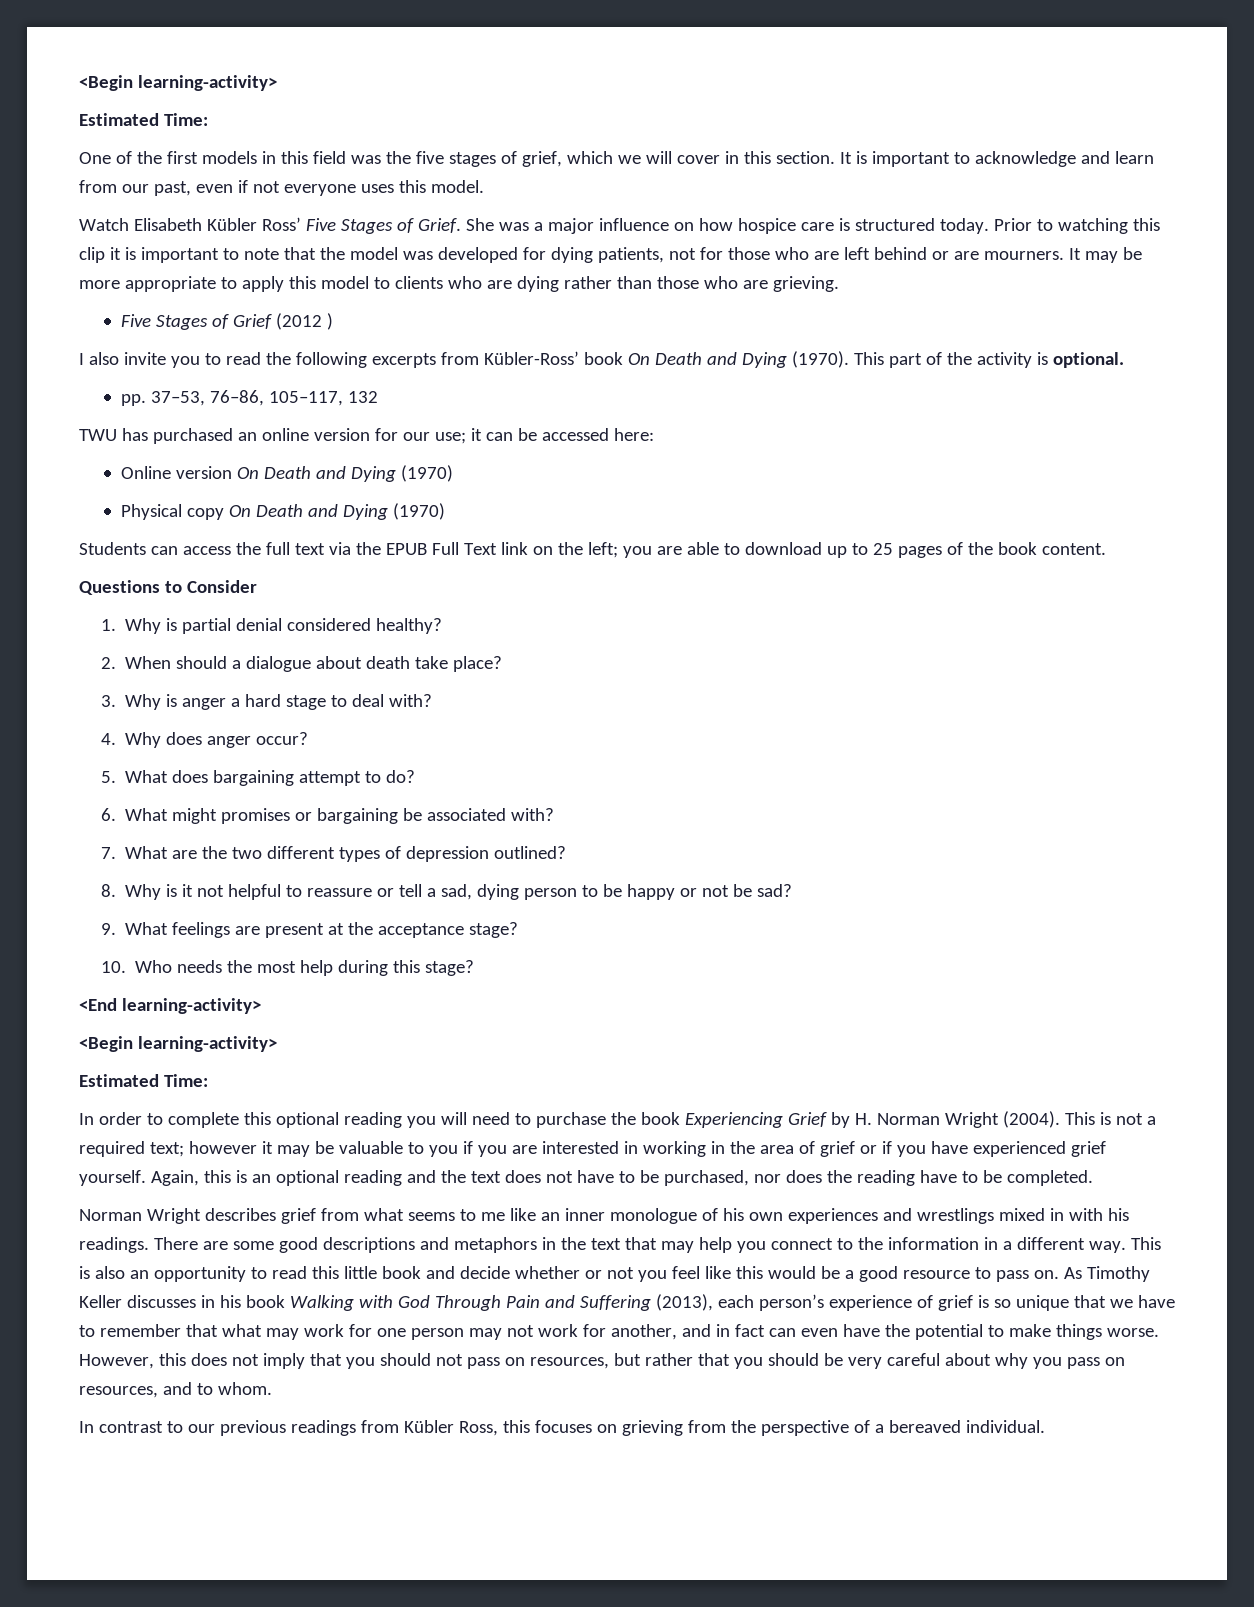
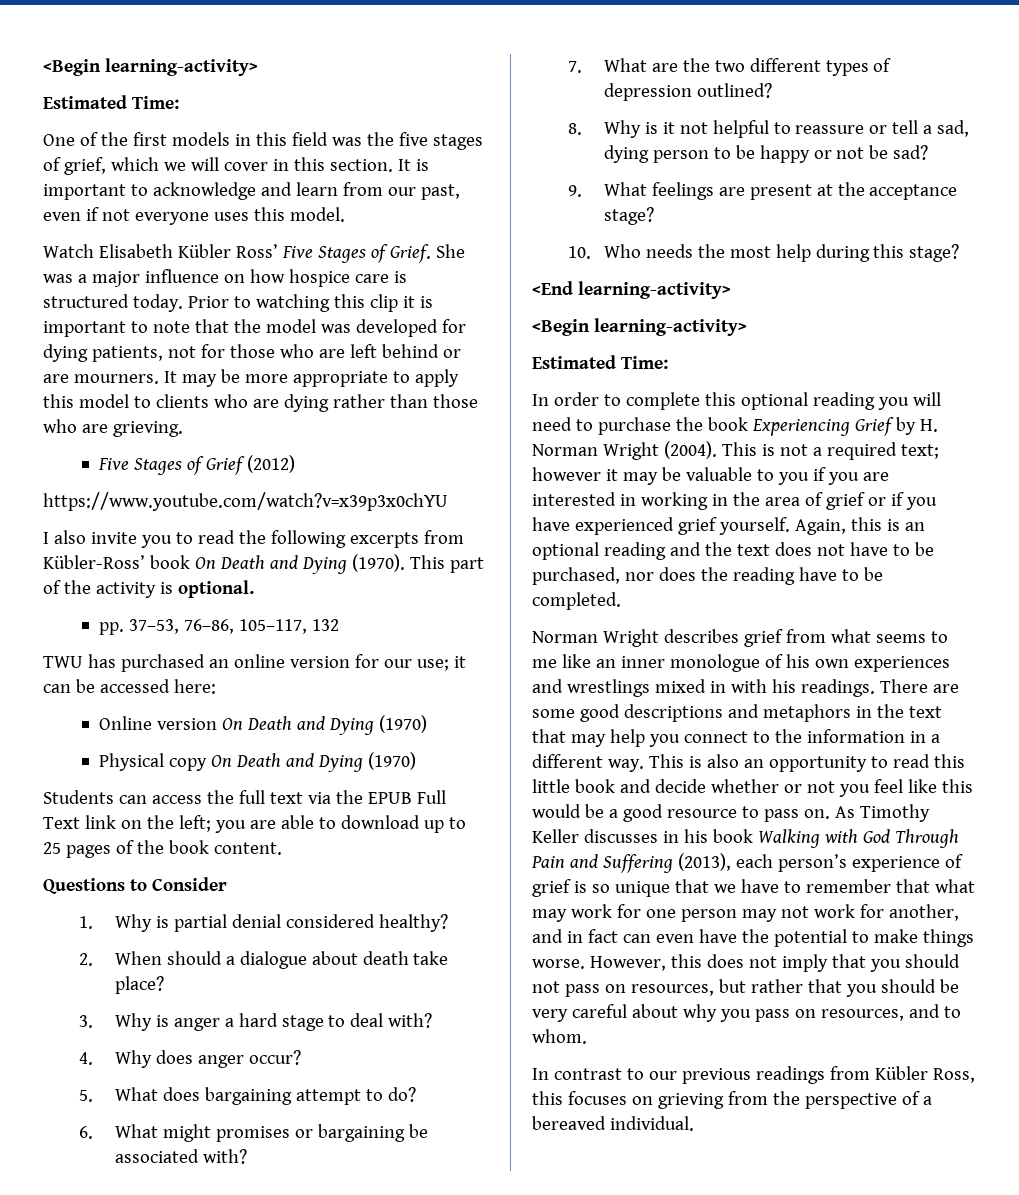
- Five Stages of Grief (2012 )
+ Five Stages of Grief (2012)
+ https://www.youtube.com/watch?v=x39p3x0chYU

